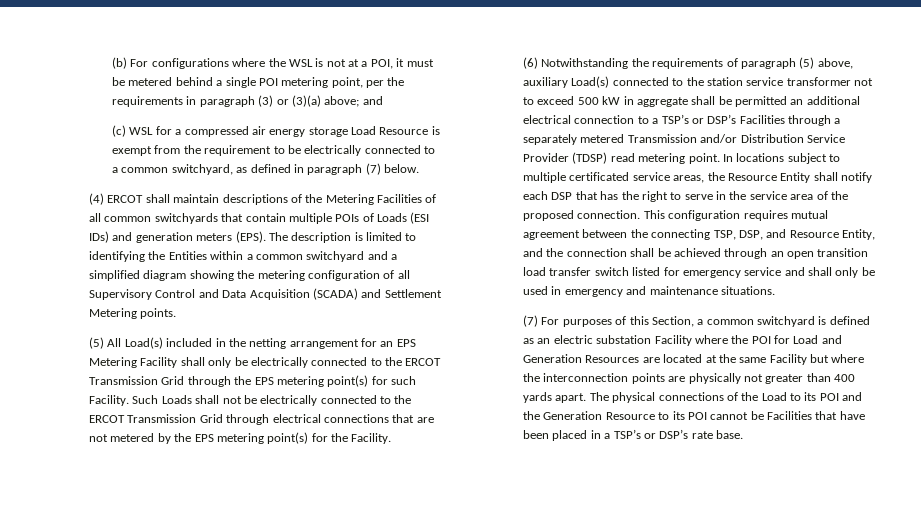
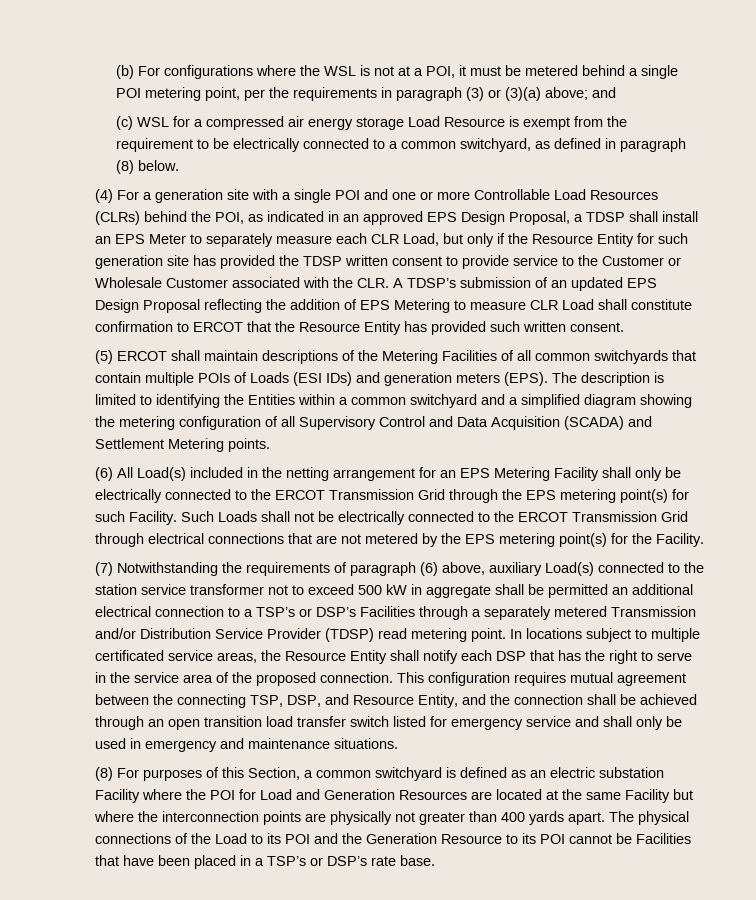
- (c) WSL for a compressed air energy storage Load Resource is exempt from the requirement to be electrically connected to a common switchyard, as defined in paragraph (7) below.
+ (c) WSL for a compressed air energy storage Load Resource is exempt from the requirement to be electrically connected to a common switchyard, as defined in paragraph (8) below.
- (4) ERCOT shall maintain descriptions of the Metering Facilities of all common switchyards that contain multiple POIs of Loads (ESI IDs) and generation meters (EPS).
+ (4) For a generation site with a single POI and one or more Controllable Load Resources (CLRs) behind the POI, as indicated in an approved EPS Design Proposal, a TDSP shall install an EPS Meter to separately measure each CLR Load, but only if the Resource Entity for such generation site has provided the TDSP written consent to provide service to the Customer or Wholesale Customer associated with the CLR. A TDSP’s submission of an updated EPS Design Proposal reflecting the addition of EPS Metering to measure CLR Load shall constitute confirmation to ERCOT that the Resource Entity has provided such written consent.
+ (5) ERCOT shall maintain descriptions of the Metering Facilities of all common switchyards that contain multiple POIs of Loads (ESI IDs) and generation meters (EPS).
- (5) All Load(s) included in the netting arrangement for an EPS Metering Facility shall only be electrically connected to the ERCOT Transmission Grid through the EPS metering point(s) for such Facility.
+ (6) All Load(s) included in the netting arrangement for an EPS Metering Facility shall only be electrically connected to the ERCOT Transmission Grid through the EPS metering point(s) for such Facility.
- (6) Notwithstanding the requirements of paragraph (5) above, auxiliary Load(s) connected to the station service transformer not to exceed 500 kW in aggregate shall be permitted an additional electrical connection to a TSP’s or DSP’s Facilities through a separately metered Transmission and/or Distribution Service Provider (TDSP) read metering point.
+ (7) Notwithstanding the requirements of paragraph (6) above, auxiliary Load(s) connected to the station service transformer not to exceed 500 kW in aggregate shall be permitted an additional electrical connection to a TSP’s or DSP’s Facilities through a separately metered Transmission and/or Distribution Service Provider (TDSP) read metering point.
- (7) For purposes of this Section, a common switchyard is defined as an electric substation Facility where the POI for Load and Generation Resources are located at the same Facility but where the interconnection points are physically not greater than 400 yards apart.
+ (8) For purposes of this Section, a common switchyard is defined as an electric substation Facility where the POI for Load and Generation Resources are located at the same Facility but where the interconnection points are physically not greater than 400 yards apart.

